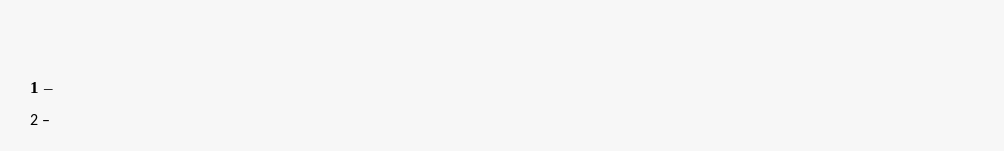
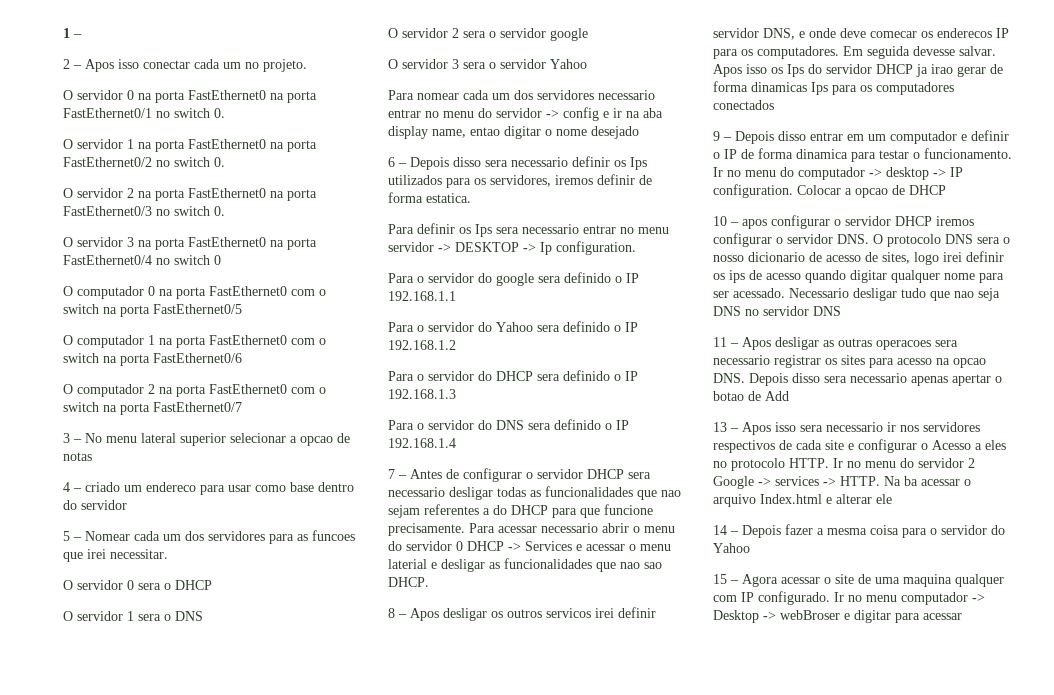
- 2 –
+ 2 – Apos isso conectar cada um no projeto.
+ O servidor 0 na porta FastEthernet0 na porta FastEthernet0/1 no switch 0.
+ O servidor 1 na porta FastEthernet0 na porta FastEthernet0/2 no switch 0.
+ O servidor 2 na porta FastEthernet0 na porta FastEthernet0/3 no switch 0.
+ O servidor 3 na porta FastEthernet0 na porta FastEthernet0/4 no switch 0
+ O computador 0 na porta FastEthernet0 com o switch na porta FastEthernet0/5
+ O computador 1 na porta FastEthernet0 com o switch na porta FastEthernet0/6
+ O computador 2 na porta FastEthernet0 com o switch na porta FastEthernet0/7
+ 3 – No menu lateral superior selecionar a opcao de notas
+ 4 – criado um endereco para usar como base dentro do servidor
+ 5 – Nomear cada um dos servidores para as funcoes que irei necessitar.
+ O servidor 0 sera o DHCP
+ O servidor 1 sera o DNS
+ O servidor 2 sera o servidor google
+ O servidor 3 sera o servidor Yahoo
+ Para nomear cada um dos servidores necessario entrar no menu do servidor -> config e ir na aba display name, entao digitar o nome desejado
+ 6 – Depois disso sera necessario definir os Ips utilizados para os servidores, iremos definir de forma estatica.
+ Para definir os Ips sera necessario entrar no menu servidor -> DESKTOP -> Ip configuration.
+ Para o servidor do google sera definido o IP 192.168.1.1
+ Para o servidor do Yahoo sera definido o IP 192.168.1.2
+ Para o servidor do DHCP sera definido o IP 192.168.1.3
+ Para o servidor do DNS sera definido o IP 192.168.1.4
+ 7 – Antes de configurar o servidor DHCP sera necessario desligar todas as funcionalidades que nao sejam referentes a do DHCP para que funcione precisamente. Para acessar necessario abrir o menu do servidor 0 DHCP -> Services e acessar o menu laterial e desligar as funcionalidades que nao sao DHCP.
+ 8 – Apos desligar os outros servicos irei definir servidor DNS, e onde deve comecar os enderecos IP para os computadores. Em seguida devesse salvar. Apos isso os Ips do servidor DHCP ja irao gerar de forma dinamicas Ips para os computadores conectados
+ 9 – Depois disso entrar em um computador e definir o IP de forma dinamica para testar o funcionamento. Ir no menu do computador -> desktop -> IP configuration. Colocar a opcao de DHCP
+ 10 – apos configurar o servidor DHCP iremos configurar o servidor DNS. O protocolo DNS sera o nosso dicionario de acesso de sites, logo irei definir os ips de acesso quando digitar qualquer nome para ser acessado. Necessario desligar tudo que nao seja DNS no servidor DNS
+ 11 – Apos desligar as outras operacoes sera necessario registrar os sites para acesso na opcao DNS. Depois disso sera necessario apenas apertar o botao de Add
+ 13 – Apos isso sera necessario ir nos servidores respectivos de cada site e configurar o Acesso a eles no protocolo HTTP. Ir no menu do servidor 2 Google -> services -> HTTP. Na ba acessar o arquivo Index.html e alterar ele
+ 14 – Depois fazer a mesma coisa para o servidor do Yahoo
+ 15 – Agora acessar o site de uma maquina qualquer com IP configurado. Ir no menu computador -> Desktop -> webBroser e digitar para acessar

